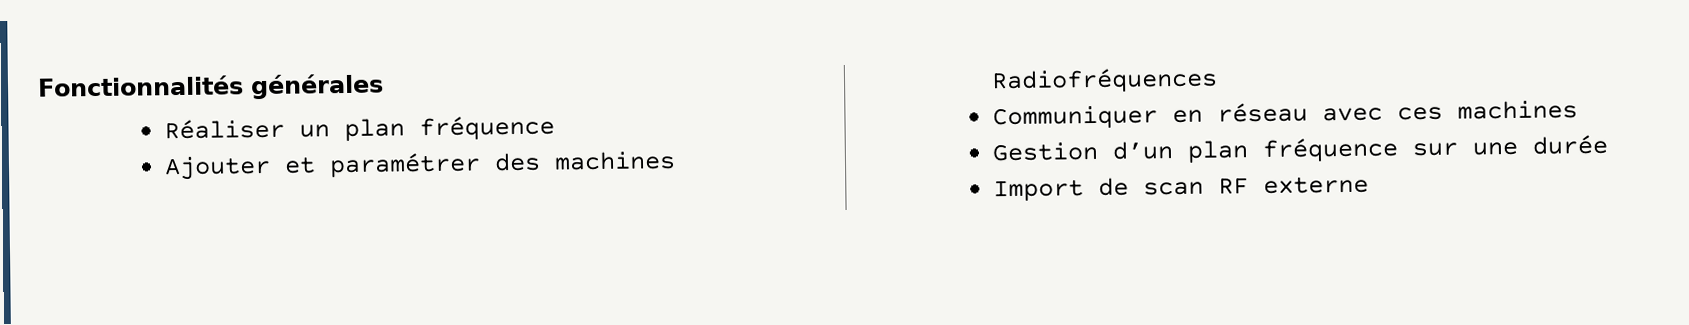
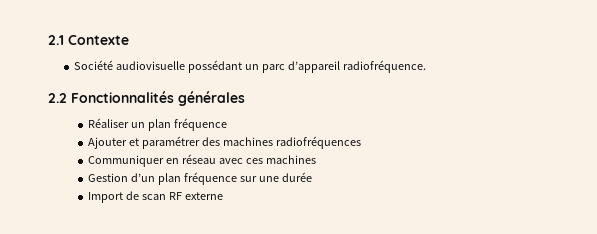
- Fonctionnalités générales
+ 2.1 Contexte
+ Société audiovisuelle possédant un parc d’appareil radiofréquence.
+ 2.2 Fonctionnalités générales
- Ajouter et paramétrer des machines Radiofréquences
+ Ajouter et paramétrer des machines radiofréquences

